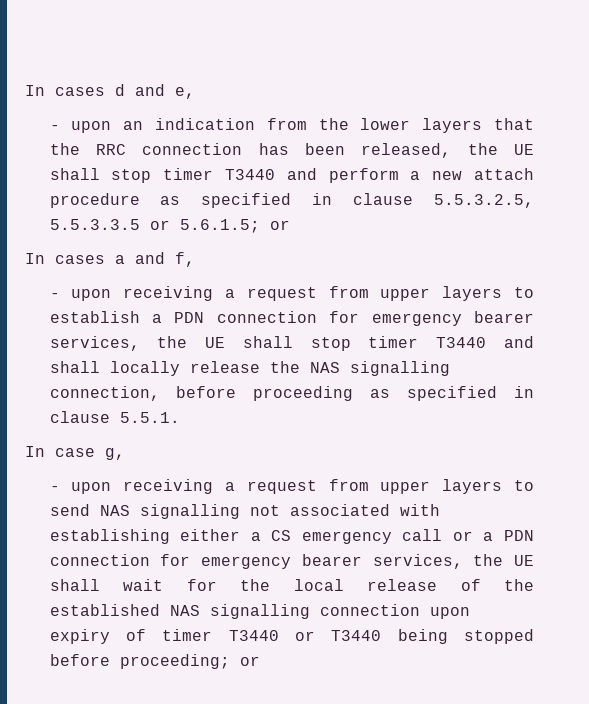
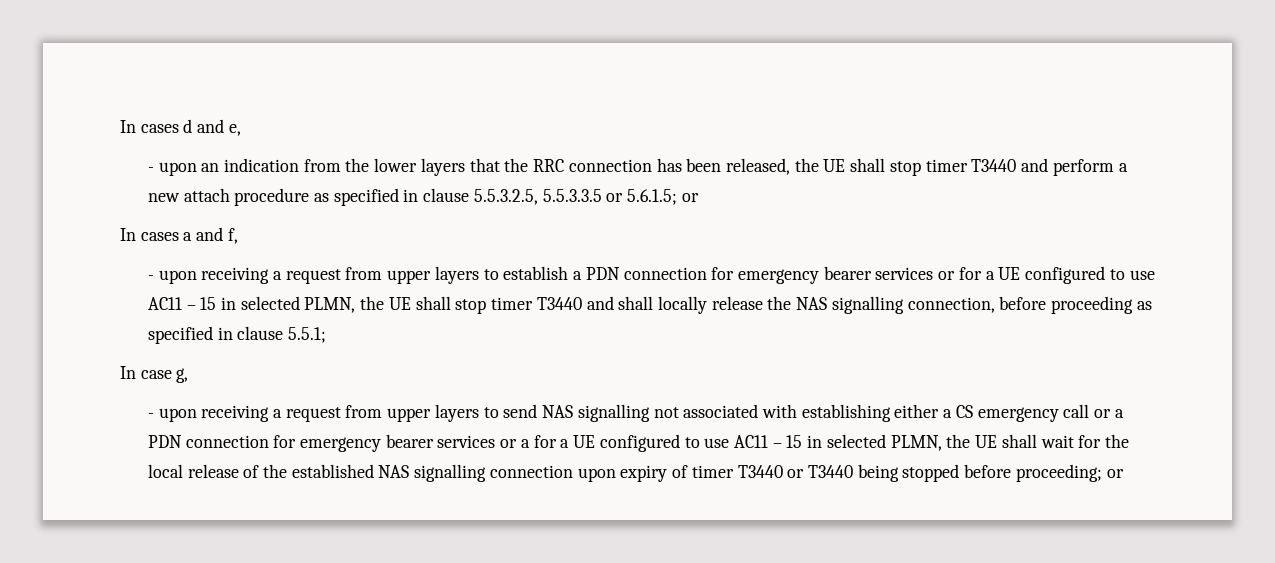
- - upon receiving a request from upper layers to establish a PDN connection for emergency bearer services, the UE shall stop timer T3440 and shall locally release the NAS signalling connection, before proceeding as specified in clause 5.5.1.
+ - upon receiving a request from upper layers to establish a PDN connection for emergency bearer services or for a UE configured to use AC11 – 15 in selected PLMN, the UE shall stop timer T3440 and shall locally release the NAS signalling connection, before proceeding as specified in clause 5.5.1;
- - upon receiving a request from upper layers to send NAS signalling not associated with establishing either a CS emergency call or a PDN connection for emergency bearer services, the UE shall wait for the local release of the established NAS signalling connection upon expiry of timer T3440 or T3440 being stopped before proceeding; or
+ - upon receiving a request from upper layers to send NAS signalling not associated with establishing either a CS emergency call or a PDN connection for emergency bearer services or a for a UE configured to use AC11 – 15 in selected PLMN, the UE shall wait for the local release of the established NAS signalling connection upon expiry of timer T3440 or T3440 being stopped before proceeding; or

